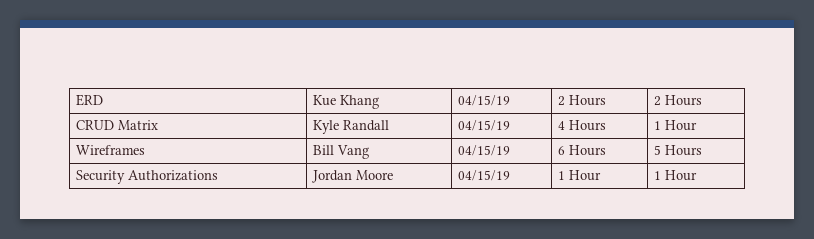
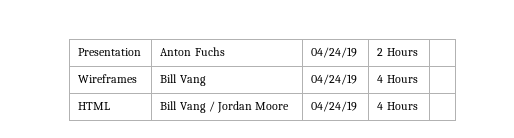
- ERD | Kue Khang | 04/15/19 | 2 Hours | 2 Hours
- CRUD Matrix | Kyle Randall | 04/15/19 | 4 Hours | 1 Hour
+ Presentation | Anton Fuchs | 04/24/19 | 2 Hours |
- Wireframes | Bill Vang | 04/15/19 | 6 Hours | 5 Hours
- Security Authorizations | Jordan Moore | 04/15/19 | 1 Hour | 1 Hour
+ Wireframes | Bill Vang | 04/24/19 | 4 Hours |
+ HTML | Bill Vang / Jordan Moore | 04/24/19 | 4 Hours |

